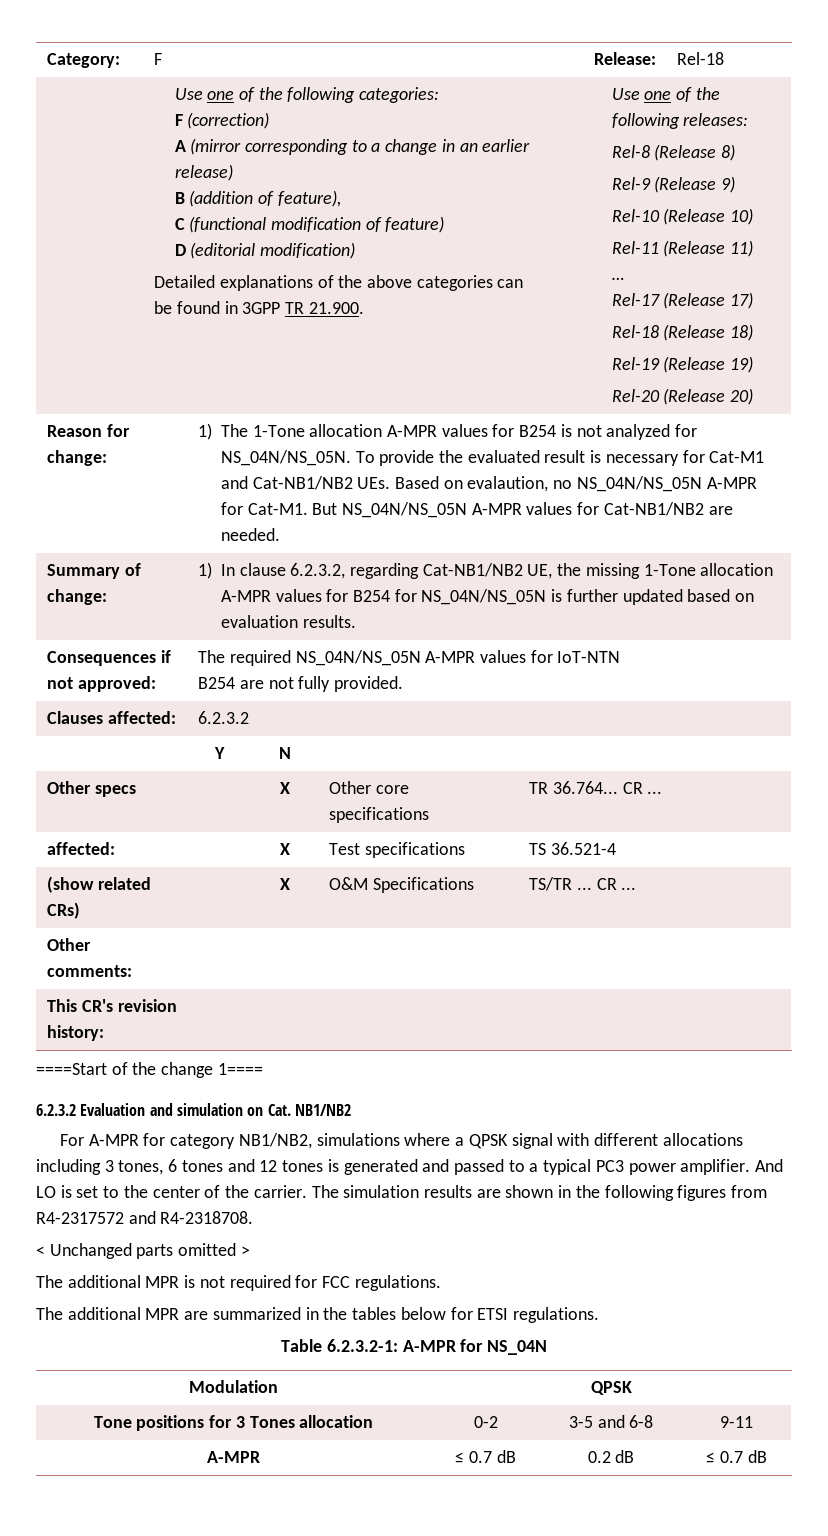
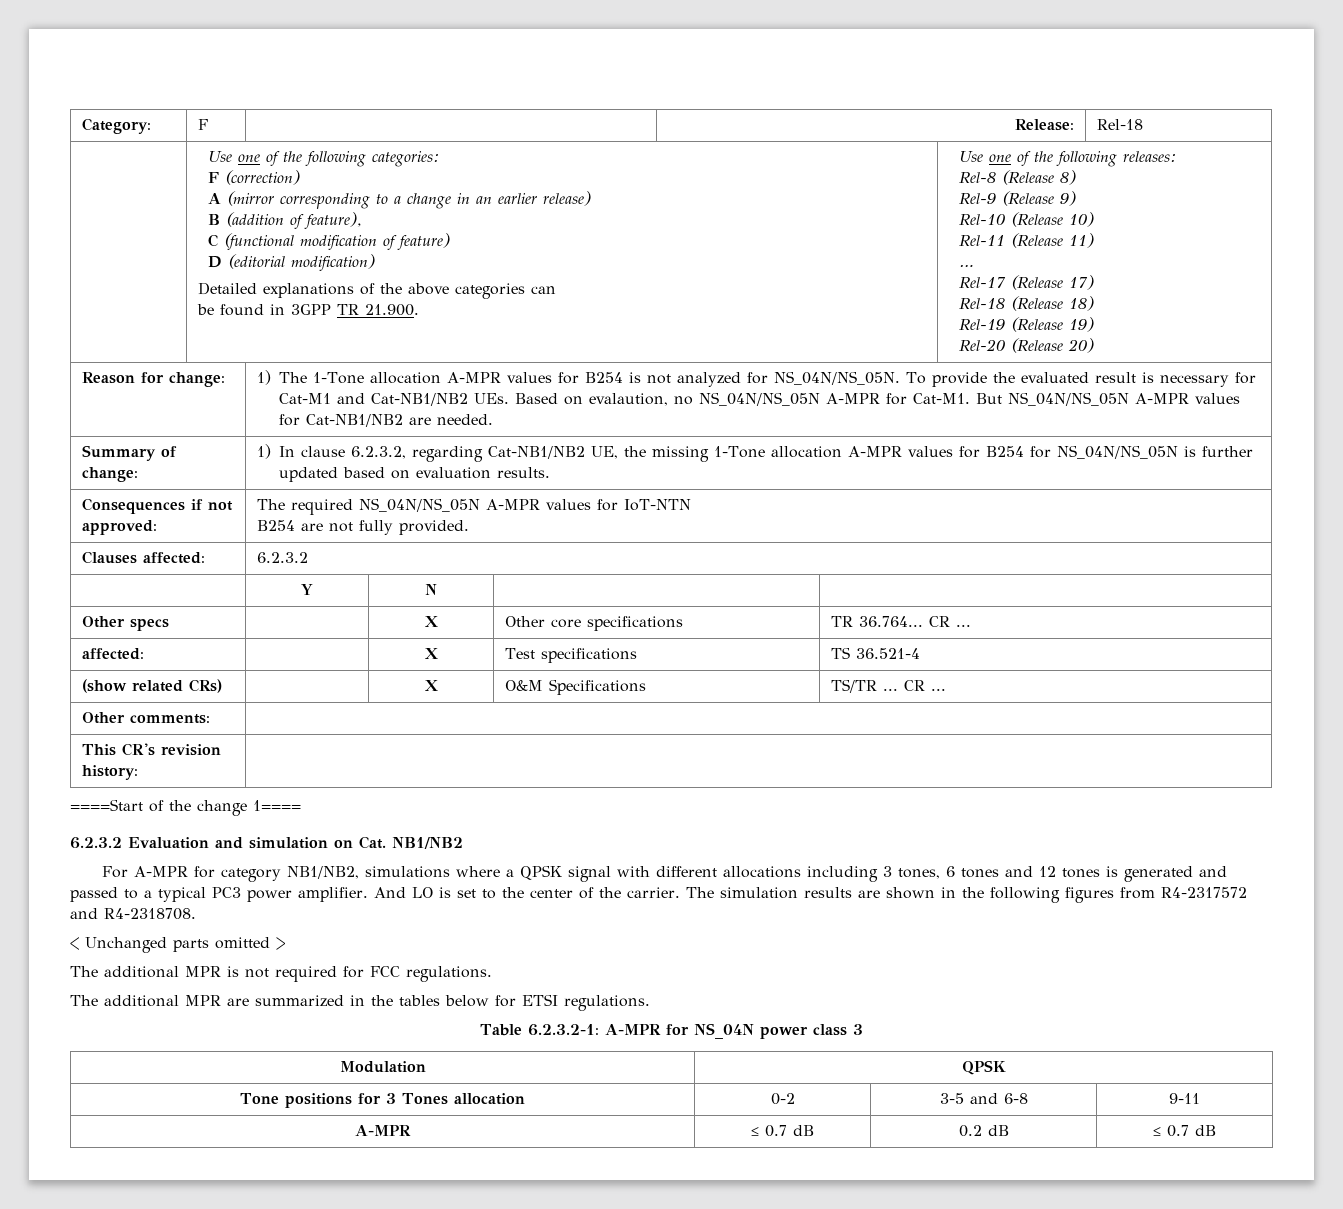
- Table 6.2.3.2-1: A-MPR for NS_04N
+ Table 6.2.3.2-1: A-MPR for NS_04N power class 3

